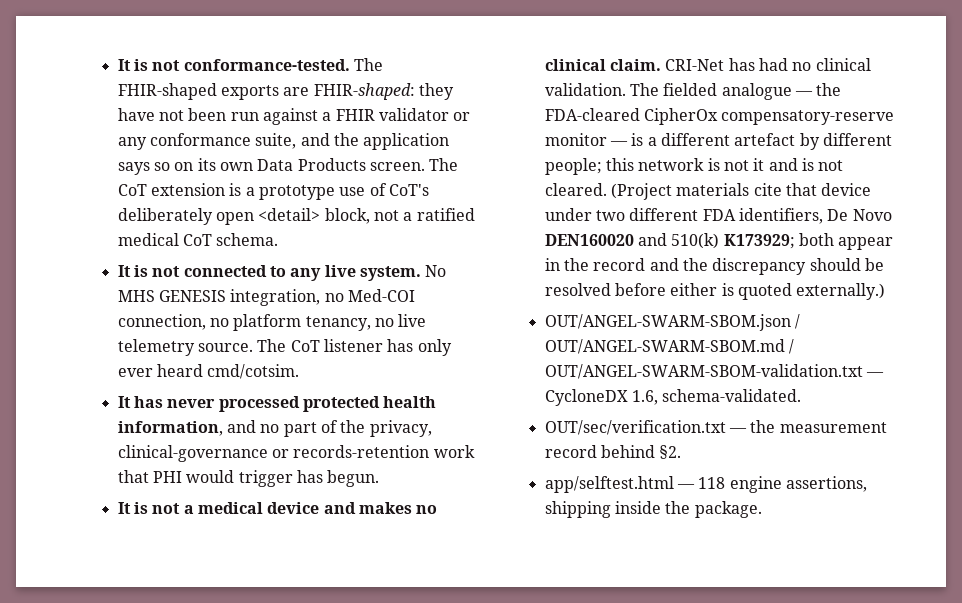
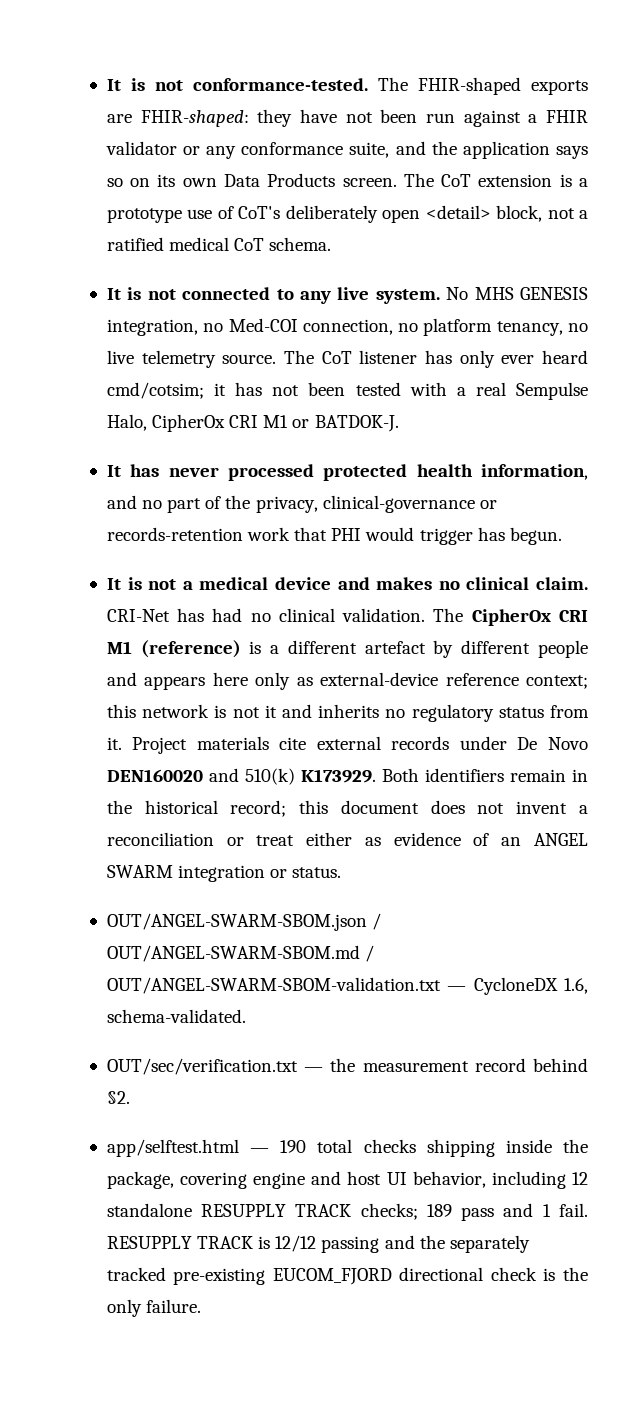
- The CoT listener has only ever heard cmd/cotsim.
+ The CoT listener has only ever heard cmd/cotsim; it has not been tested with a real Sempulse Halo, CipherOx CRI M1 or BATDOK-J.
- The fielded analogue — the FDA-cleared CipherOx compensatory-reserve monitor — is a different artefact by different people; this network is not it and is not cleared. (Project materials cite that device under two different FDA identifiers, De Novo DEN160020 and 510(k) K173929; both appear in the record and the discrepancy should be resolved before either is quoted externally.)
+ The CipherOx CRI M1 (reference) is a different artefact by different people and appears here only as external-device reference context; this network is not it and inherits no regulatory status from it. Project materials cite external records under De Novo DEN160020 and 510(k) K173929. Both identifiers remain in the historical record; this document does not invent a reconciliation or treat either as evidence of an ANGEL SWARM integration or status.
- app/selftest.html — 118 engine assertions, shipping inside the package.
+ app/selftest.html — 190 total checks shipping inside the package, covering engine and host UI behavior, including 12 standalone RESUPPLY TRACK checks; 189 pass and 1 fail. RESUPPLY TRACK is 12/12 passing and the separately tracked pre-existing EUCOM_FJORD directional check is the only failure.

